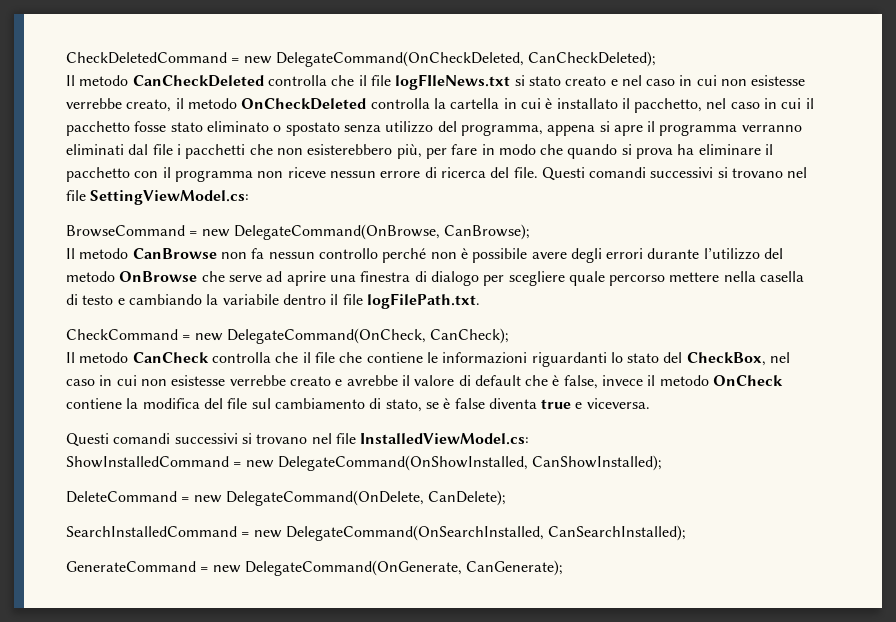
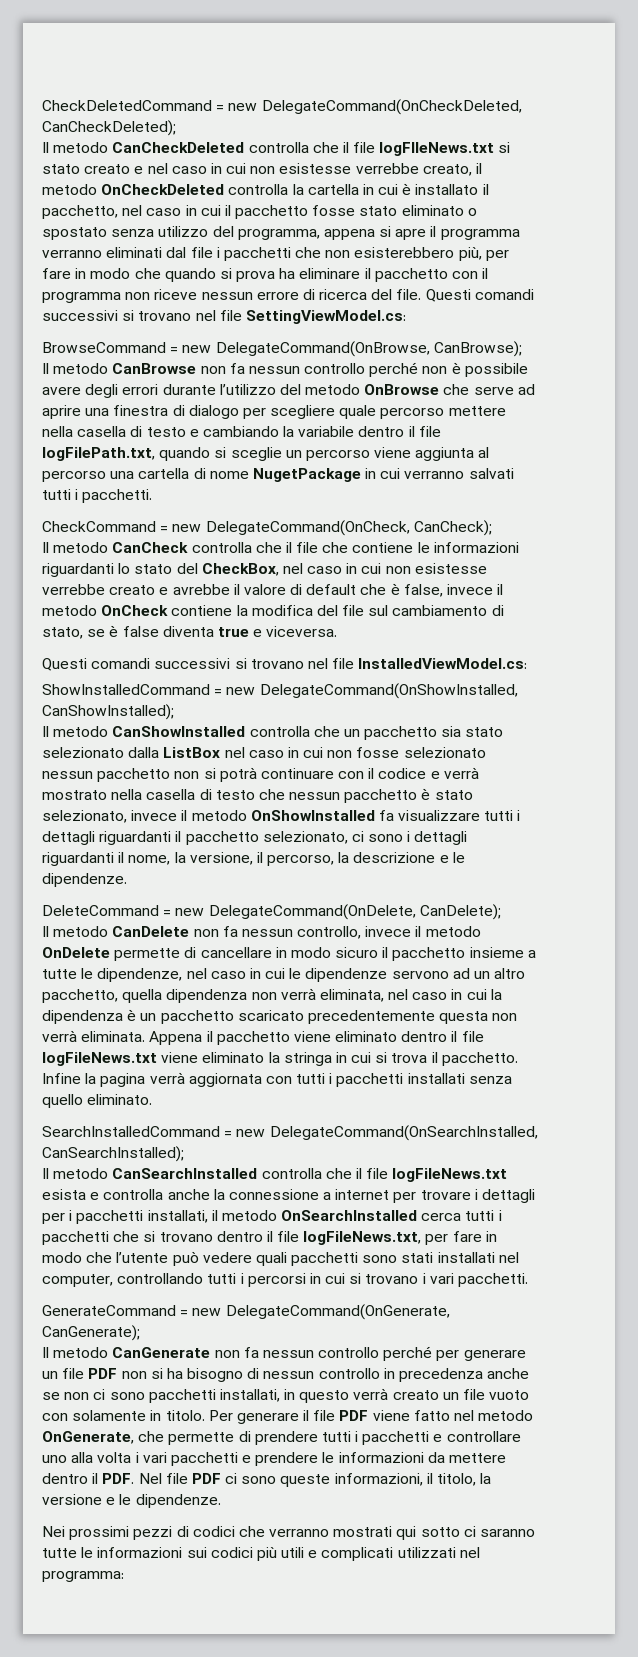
- Il metodo CanBrowse non fa nessun controllo perché non è possibile avere degli errori durante l’utilizzo del metodo OnBrowse che serve ad aprire una finestra di dialogo per scegliere quale percorso mettere nella casella di testo e cambiando la variabile dentro il file logFilePath.txt.
+ Il metodo CanBrowse non fa nessun controllo perché non è possibile avere degli errori durante l’utilizzo del metodo OnBrowse che serve ad aprire una finestra di dialogo per scegliere quale percorso mettere nella casella di testo e cambiando la variabile dentro il file logFilePath.txt, quando si sceglie un percorso viene aggiunta al percorso una cartella di nome NugetPackage in cui verranno salvati tutti i pacchetti.
+ Il metodo CanShowInstalled controlla che un pacchetto sia stato selezionato dalla ListBox nel caso in cui non fosse selezionato nessun pacchetto non si potrà continuare con il codice e verrà mostrato nella casella di testo che nessun pacchetto è stato selezionato, invece il metodo OnShowInstalled fa visualizzare tutti i dettagli riguardanti il pacchetto selezionato, ci sono i dettagli riguardanti il nome, la versione, il percorso, la descrizione e le dipendenze.
+ Il metodo CanDelete non fa nessun controllo, invece il metodo OnDelete permette di cancellare in modo sicuro il pacchetto insieme a tutte le dipendenze, nel caso in cui le dipendenze servono ad un altro pacchetto, quella dipendenza non verrà eliminata, nel caso in cui la dipendenza è un pacchetto scaricato precedentemente questa non verrà eliminata. Appena il pacchetto viene eliminato dentro il file logFileNews.txt viene eliminato la stringa in cui si trova il pacchetto. Infine la pagina verrà aggiornata con tutti i pacchetti installati senza quello eliminato.
+ Il metodo CanSearchInstalled controlla che il file logFileNews.txt esista e controlla anche la connessione a internet per trovare i dettagli per i pacchetti installati, il metodo OnSearchInstalled cerca tutti i pacchetti che si trovano dentro il file logFileNews.txt, per fare in modo che l’utente può vedere quali pacchetti sono stati installati nel computer, controllando tutti i percorsi in cui si trovano i vari pacchetti.
+ Il metodo CanGenerate non fa nessun controllo perché per generare un file PDF non si ha bisogno di nessun controllo in precedenza anche se non ci sono pacchetti installati, in questo verrà creato un file vuoto con solamente in titolo. Per generare il file PDF viene fatto nel metodo OnGenerate, che permette di prendere tutti i pacchetti e controllare uno alla volta i vari pacchetti e prendere le informazioni da mettere dentro il PDF. Nel file PDF ci sono queste informazioni, il titolo, la versione e le dipendenze.
+ Nei prossimi pezzi di codici che verranno mostrati qui sotto ci saranno tutte le informazioni sui codici più utili e complicati utilizzati nel programma:

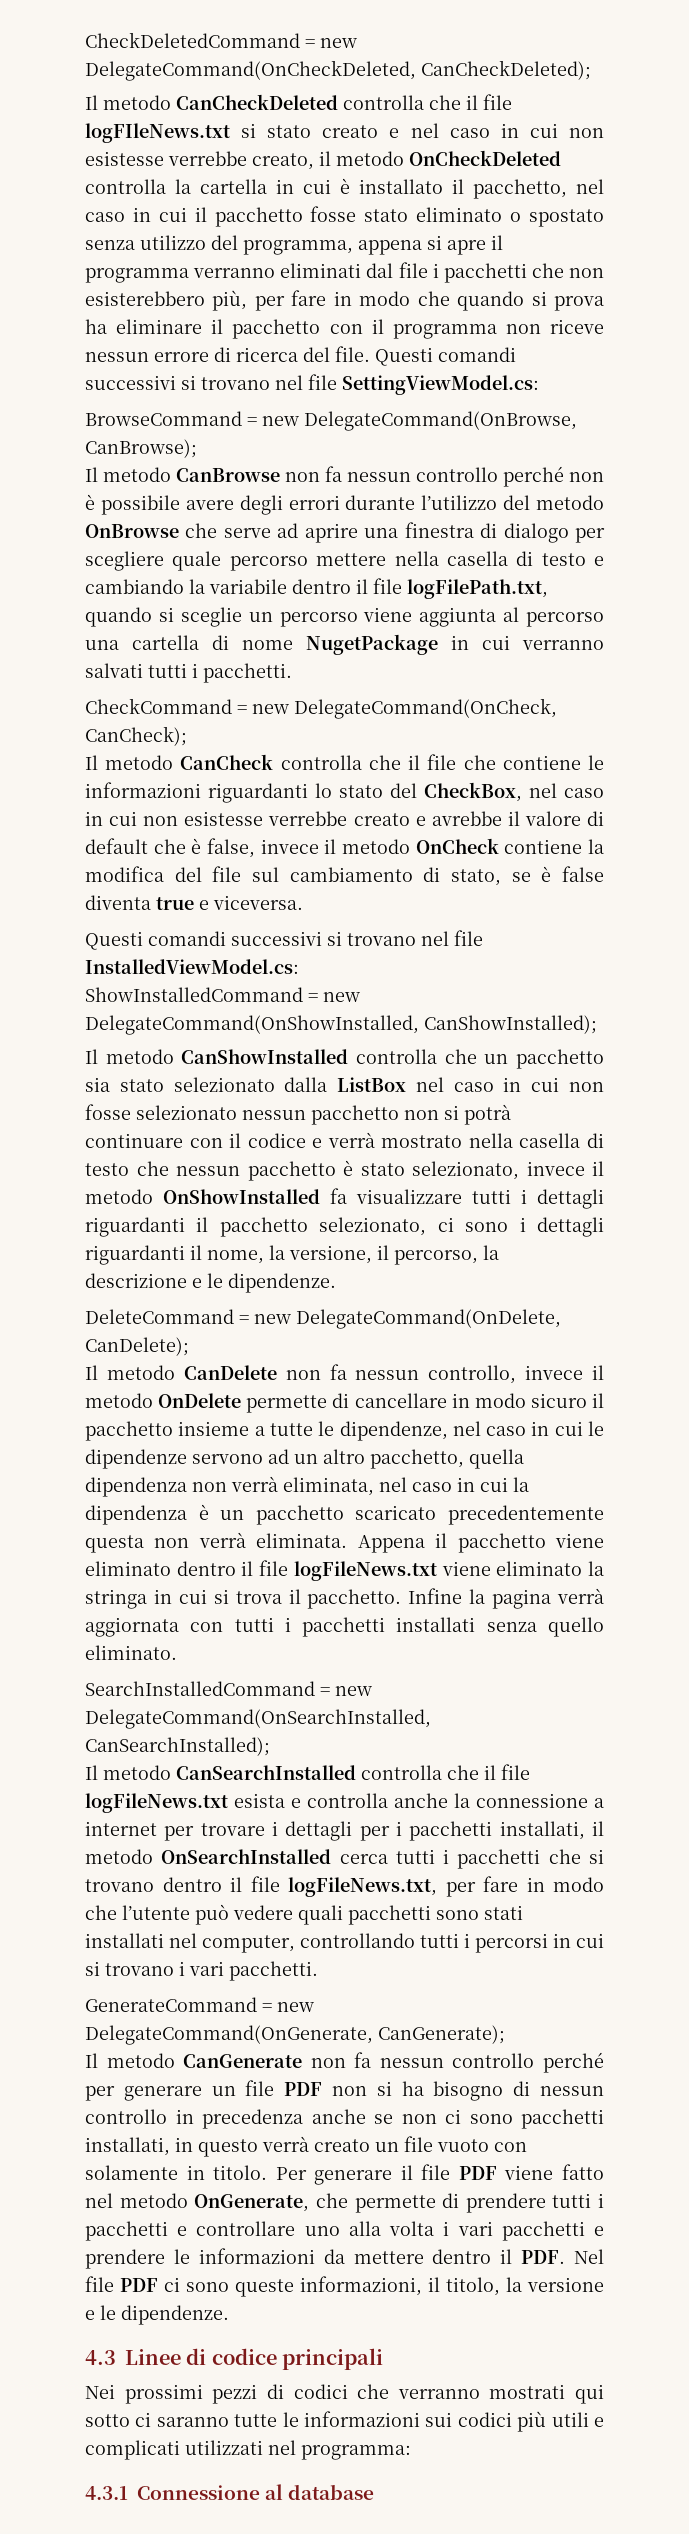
+ 4.3 Linee di codice principali
+ 4.3.1 Connessione al database

